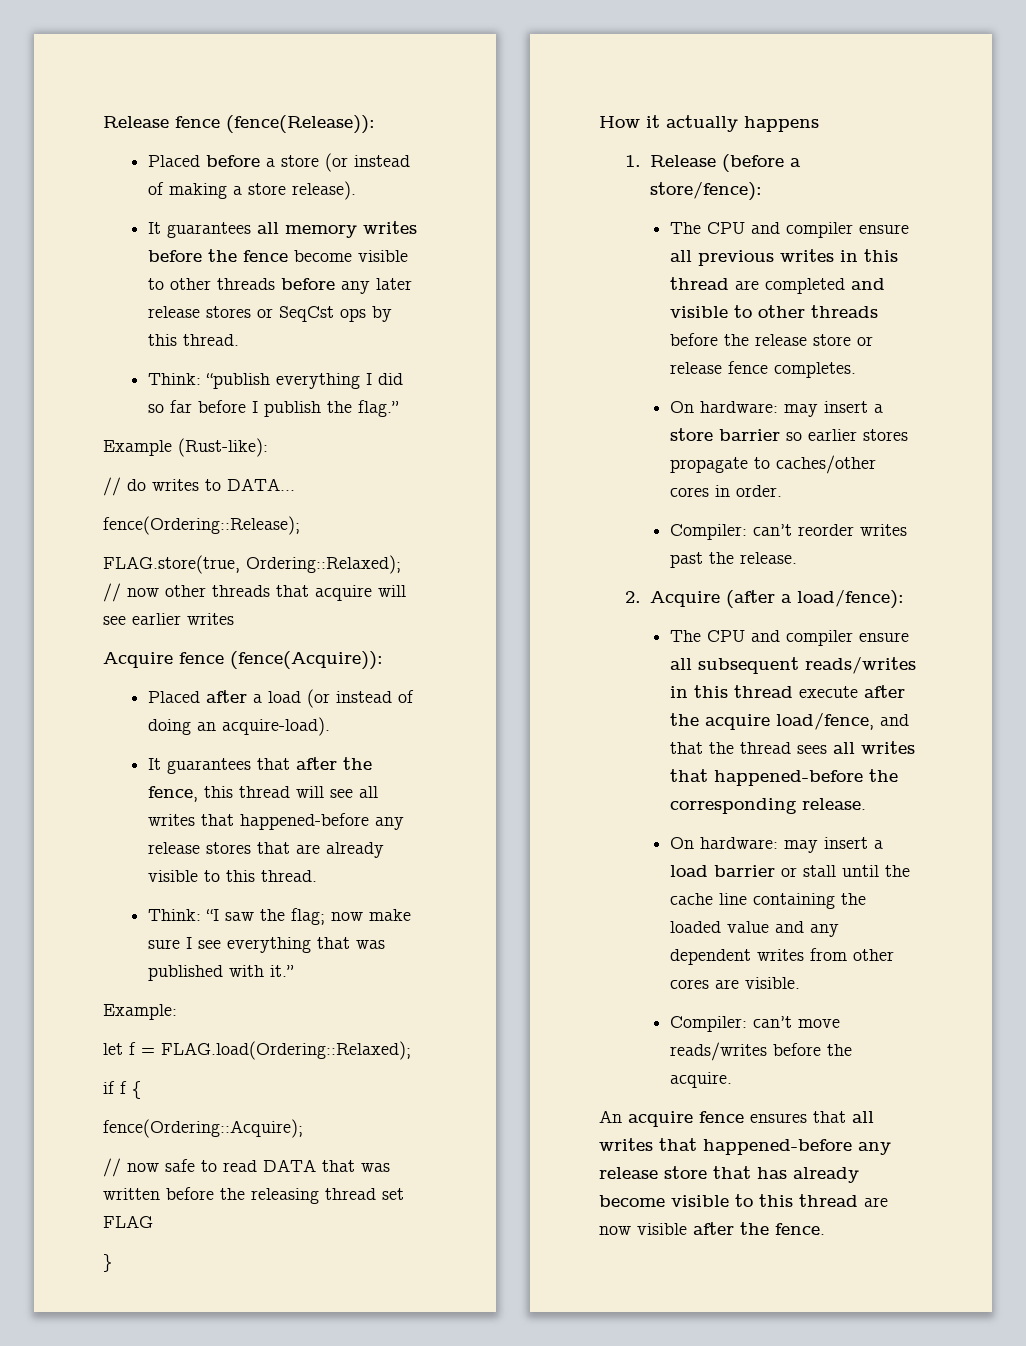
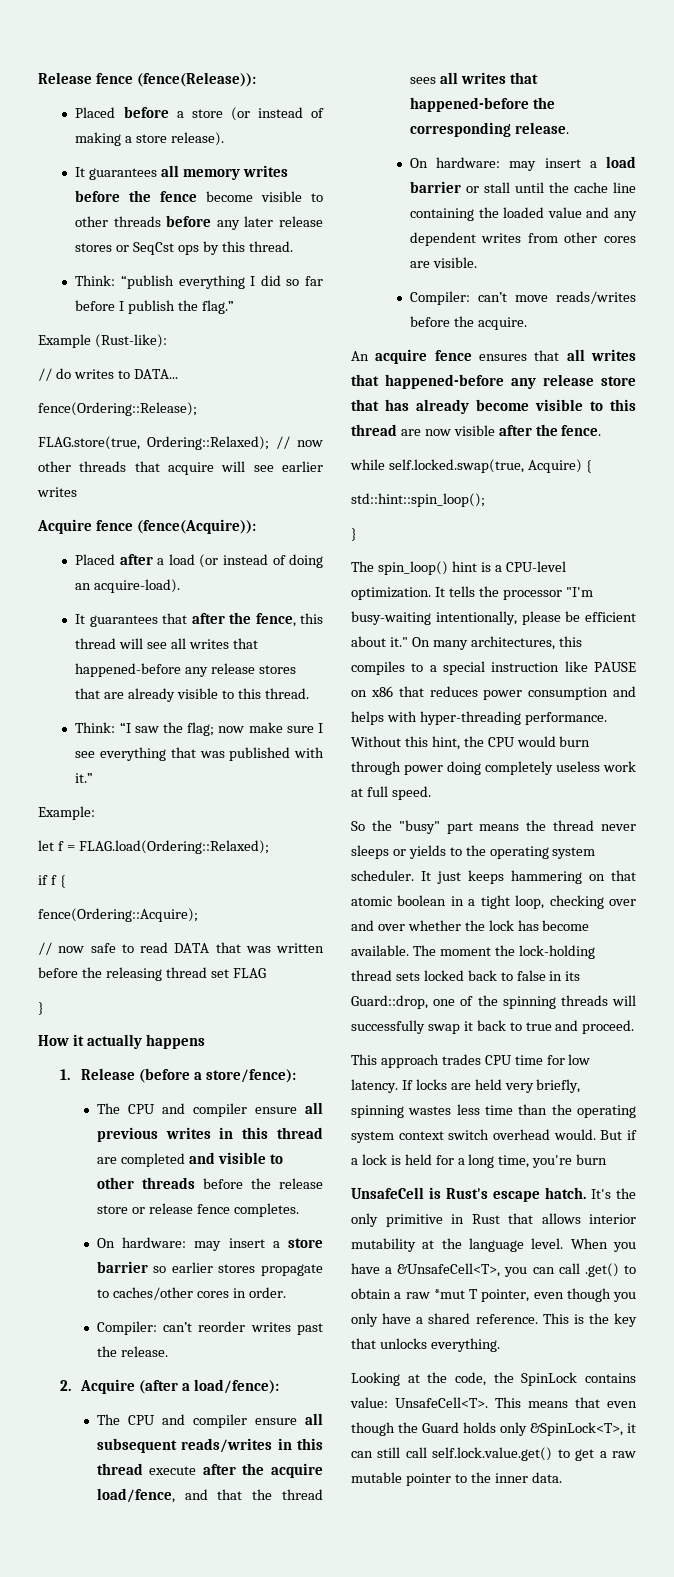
+ while self.locked.swap(true, Acquire) {
+ std::hint::spin_loop();
+ }
+ The spin_loop() hint is a CPU-level optimization. It tells the processor "I'm busy-waiting intentionally, please be efficient about it." On many architectures, this compiles to a special instruction like PAUSE on x86 that reduces power consumption and helps with hyper-threading performance. Without this hint, the CPU would burn through power doing completely useless work at full speed.
+ So the "busy" part means the thread never sleeps or yields to the operating system scheduler. It just keeps hammering on that atomic boolean in a tight loop, checking over and over whether the lock has become available. The moment the lock-holding thread sets locked back to false in its Guard::drop, one of the spinning threads will successfully swap it back to true and proceed.
+ This approach trades CPU time for low latency. If locks are held very briefly, spinning wastes less time than the operating system context switch overhead would. But if a lock is held for a long time, you're burn
+ UnsafeCell is Rust's escape hatch. It's the only primitive in Rust that allows interior mutability at the language level. When you have a &UnsafeCell<T>, you can call .get() to obtain a raw *mut T pointer, even though you only have a shared reference. This is the key that unlocks everything.
+ Looking at the code, the SpinLock contains value: UnsafeCell<T>. This means that even though the Guard holds only &SpinLock<T>, it can still call self.lock.value.get() to get a raw mutable pointer to the inner data.

